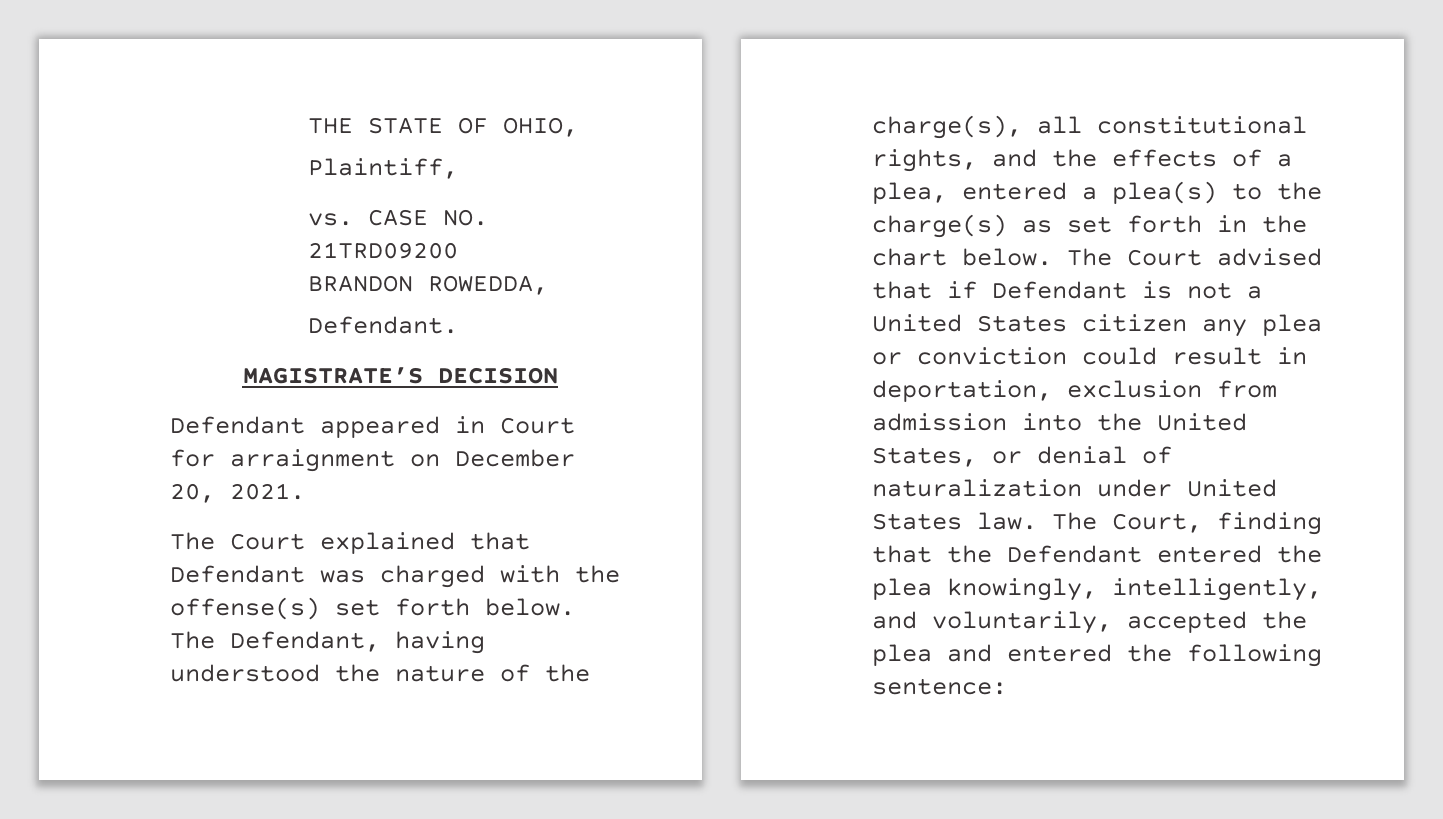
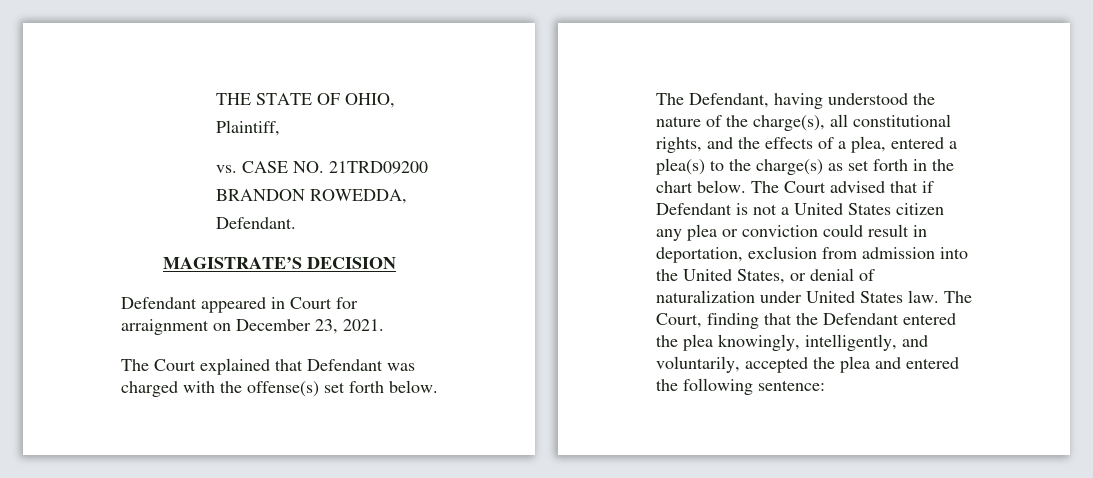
- Defendant appeared in Court for arraignment on December 20, 2021.
+ Defendant appeared in Court for arraignment on December 23, 2021.

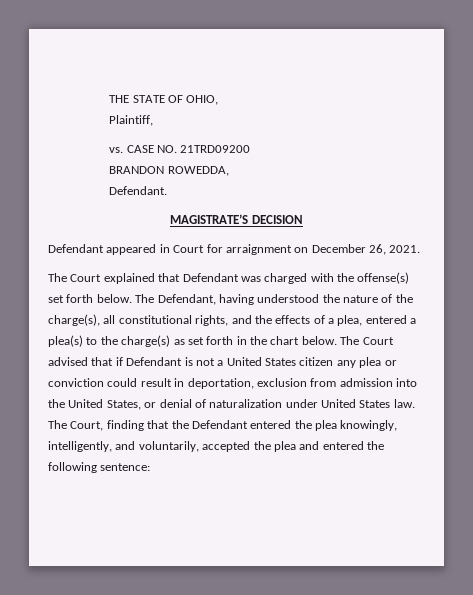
- Defendant appeared in Court for arraignment on December 23, 2021.
+ Defendant appeared in Court for arraignment on December 26, 2021.

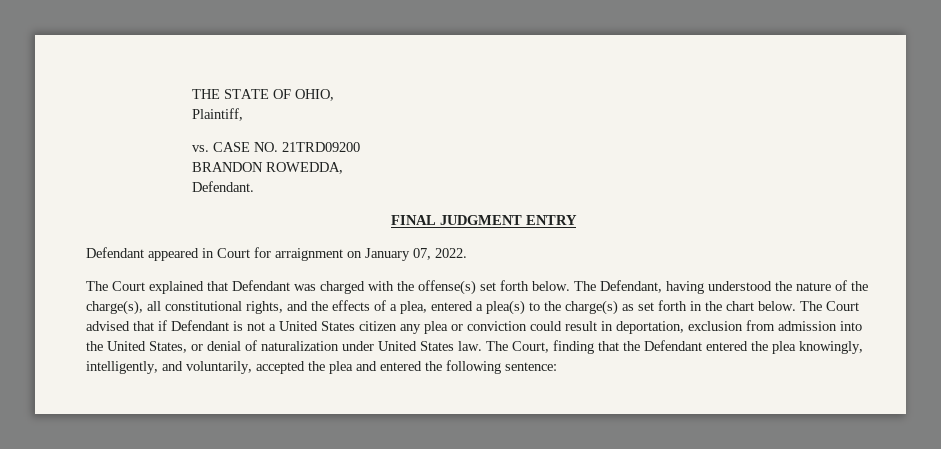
- MAGISTRATE’S DECISION
+ FINAL JUDGMENT ENTRY
- Defendant appeared in Court for arraignment on December 26, 2021.
+ Defendant appeared in Court for arraignment on January 07, 2022.

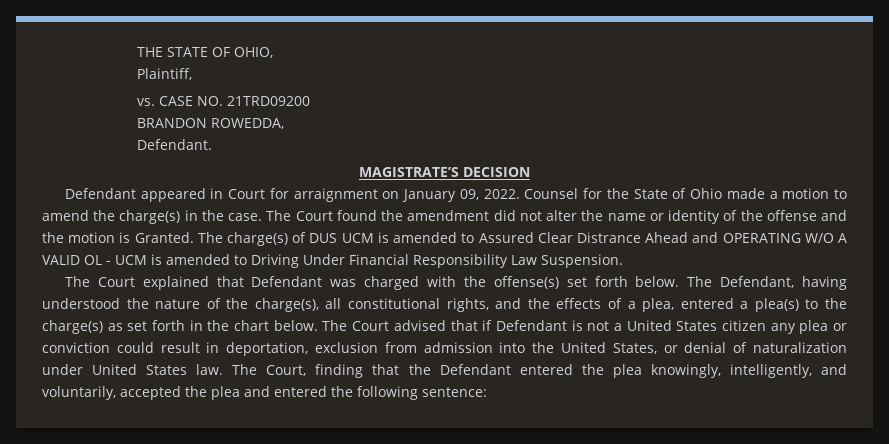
- FINAL JUDGMENT ENTRY
+ MAGISTRATE’S DECISION
- Defendant appeared in Court for arraignment on January 07, 2022.
+ Defendant appeared in Court for arraignment on January 09, 2022. Counsel for the State of Ohio made a motion to amend the charge(s) in the case. The Court found the amendment did not alter the name or identity of the offense and the motion is Granted. The charge(s) of DUS UCM is amended to Assured Clear Distrance Ahead and OPERATING W/O A VALID OL - UCM is amended to Driving Under Financial Responsibility Law Suspension.

